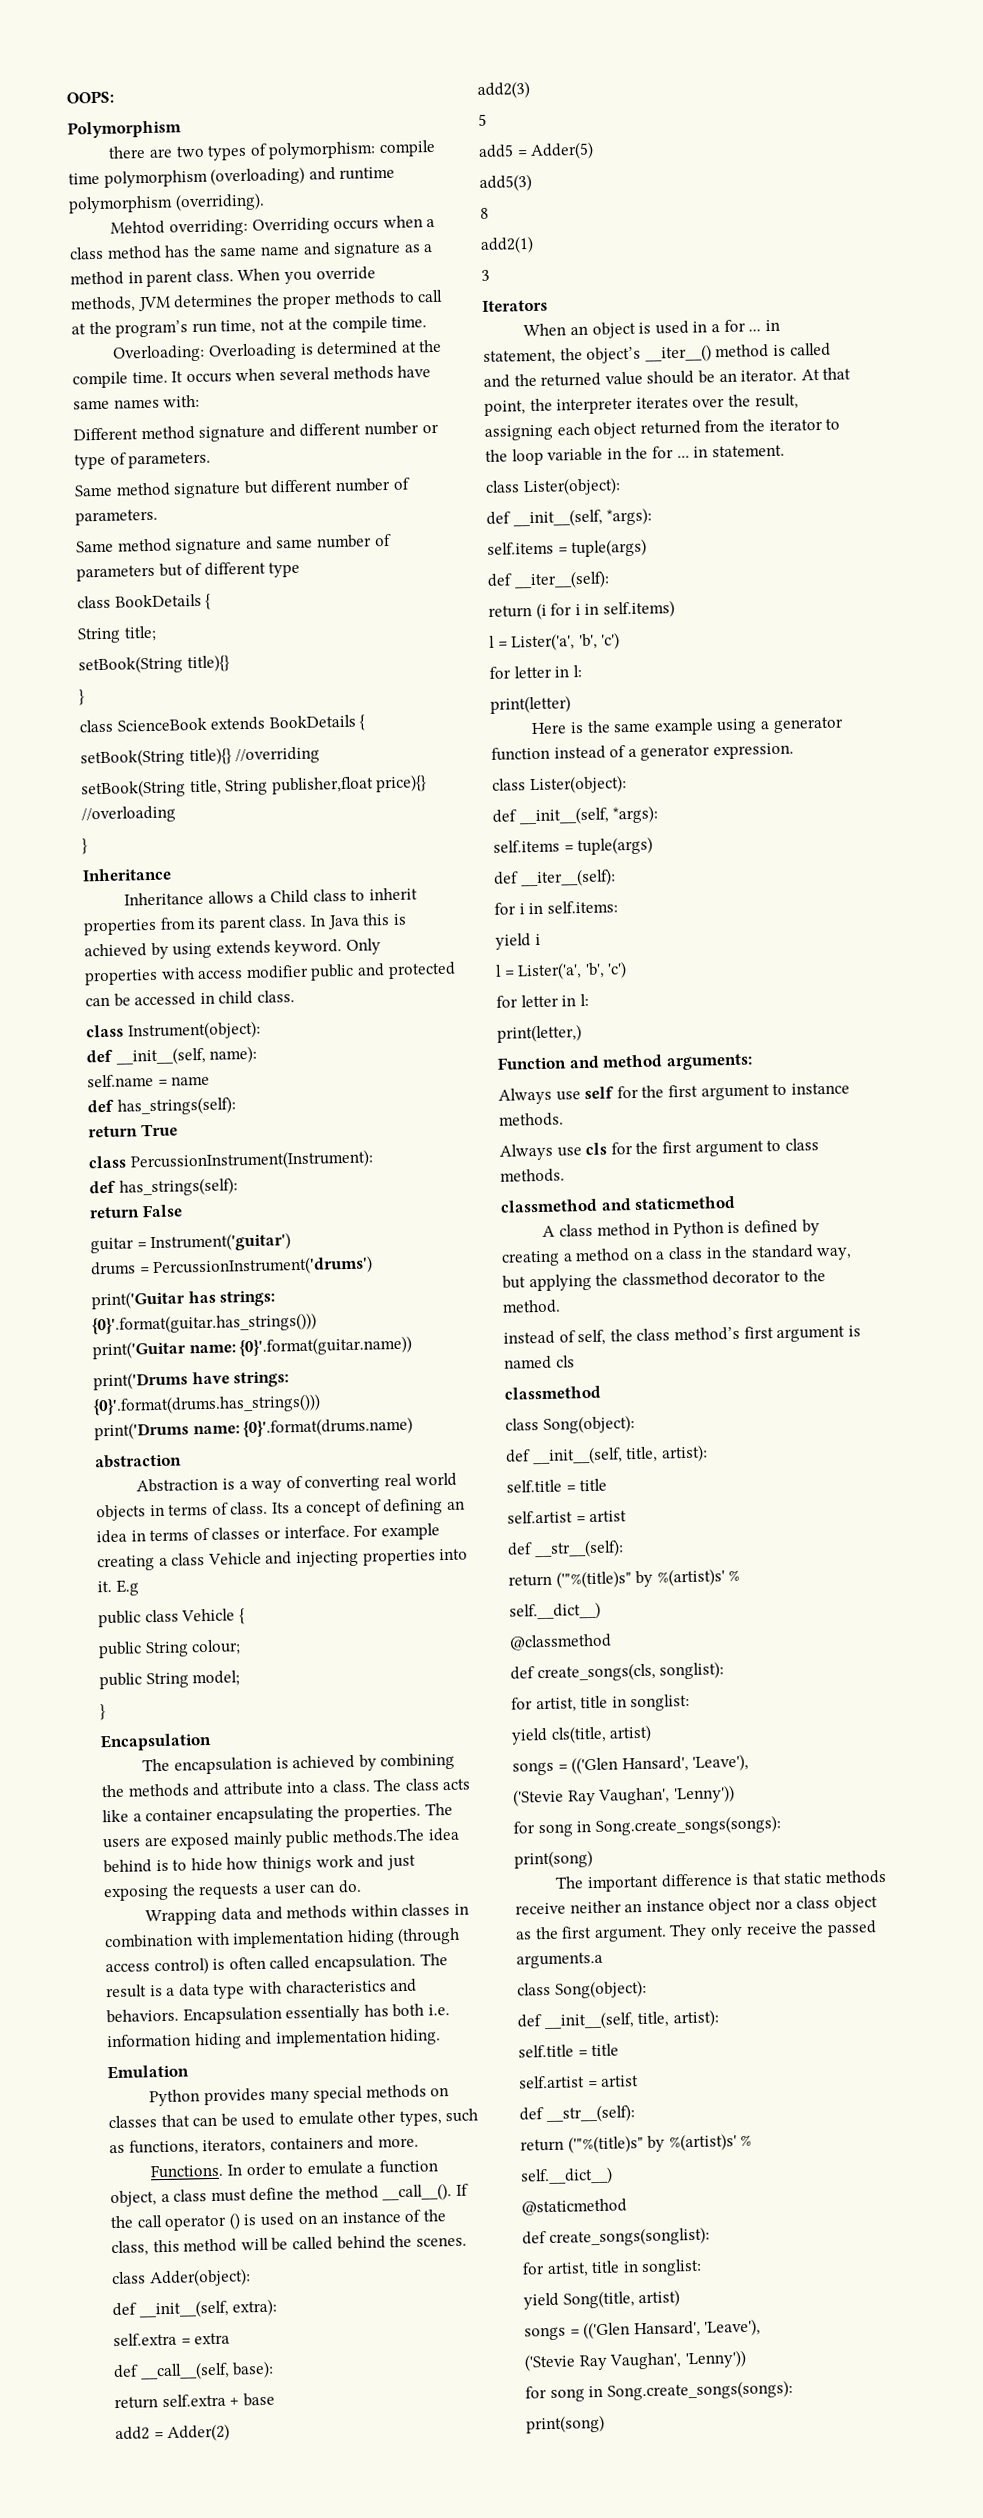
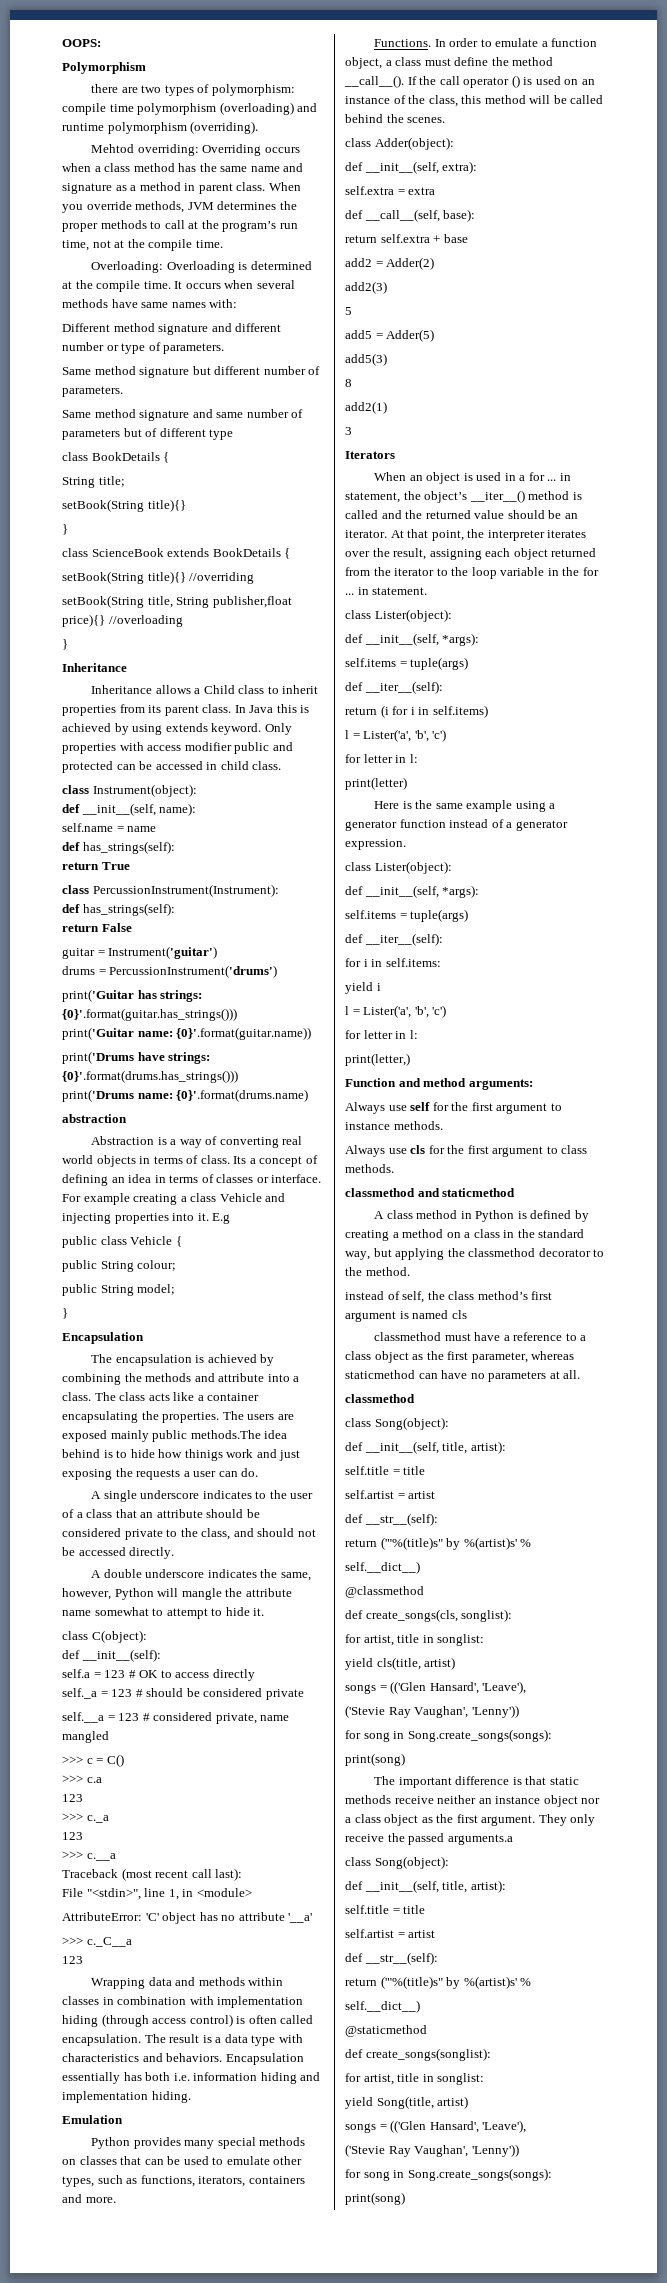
+ A single underscore indicates to the user of a class that an attribute should be considered private to the class, and should not be accessed directly.
+ A double underscore indicates the same, however, Python will mangle the attribute name somewhat to attempt to hide it.
+ class C(object):
+ def __init__(self):
+ self.a = 123 # OK to access directly
+ self._a = 123 # should be considered private
+ self.__a = 123 # considered private, name mangled
+ >>> c = C()
+ >>> c.a
+ 123
+ >>> c._a
+ 123
+ >>> c.__a
+ Traceback (most recent call last):
+ File "<stdin>", line 1, in <module>
+ AttributeError: 'C' object has no attribute '__a'
+ >>> c._C__a
+ 123
+ classmethod must have a reference to a class object as the first parameter, whereas staticmethod can have no parameters at all.

